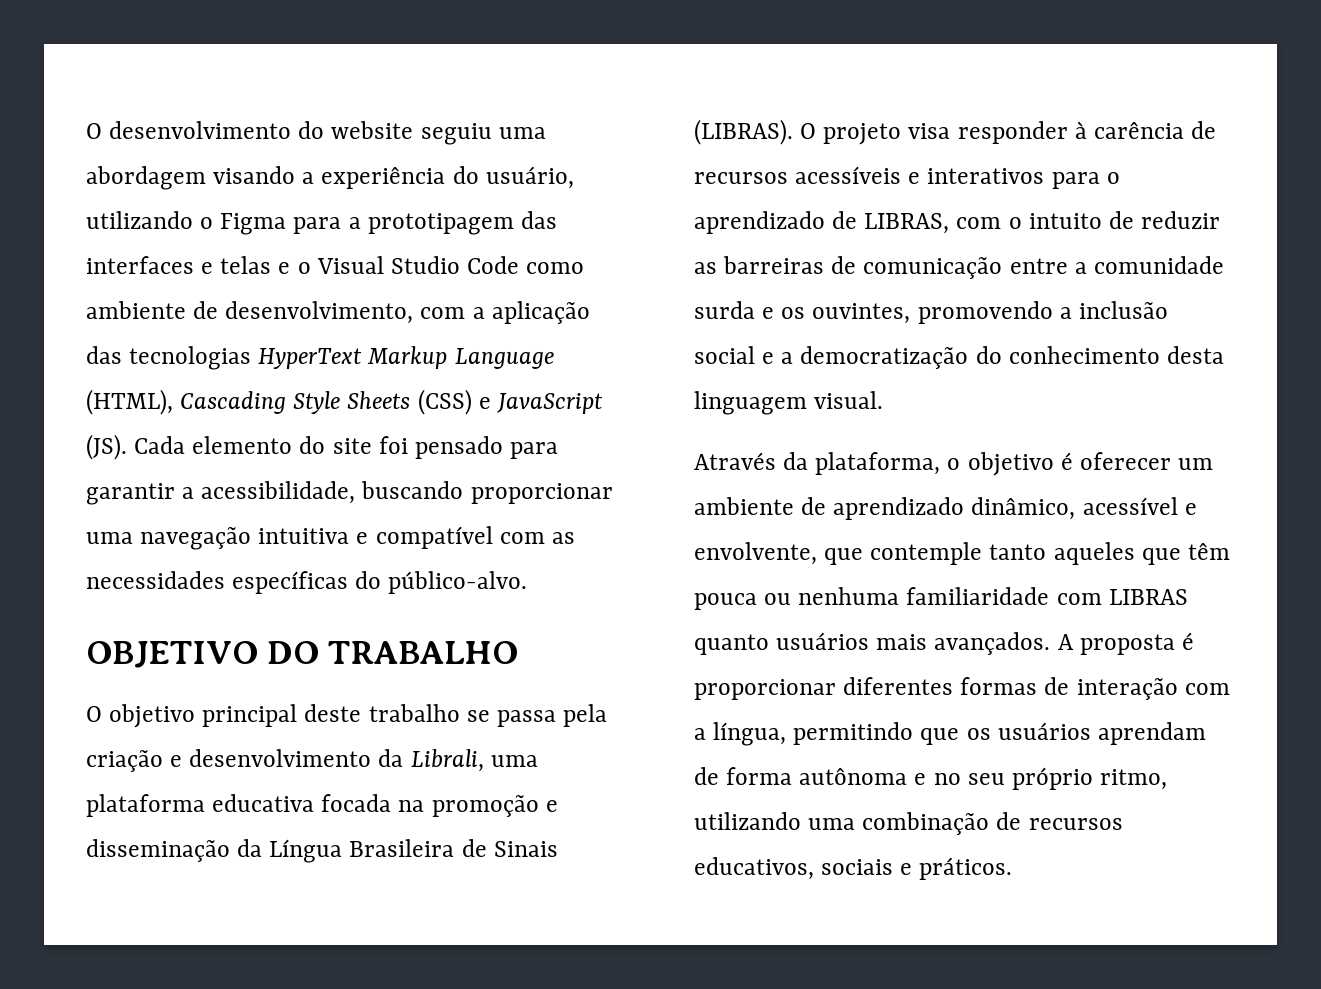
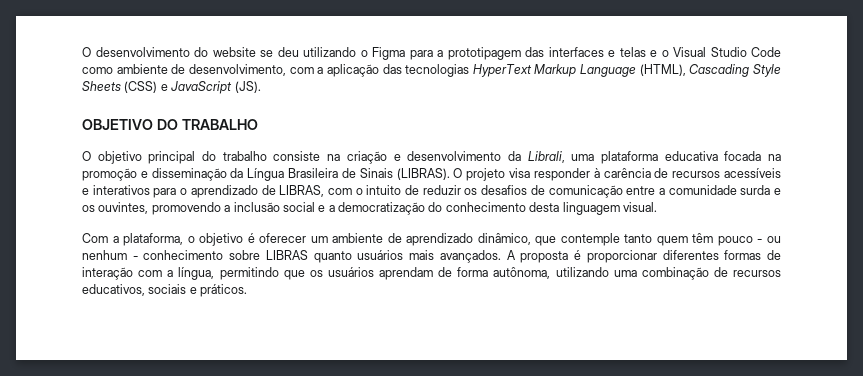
- O desenvolvimento do website seguiu uma abordagem visando a experiência do usuário, utilizando o Figma para a prototipagem das interfaces e telas e o Visual Studio Code como ambiente de desenvolvimento, com a aplicação das tecnologias HyperText Markup Language (HTML), Cascading Style Sheets (CSS) e JavaScript (JS). Cada elemento do site foi pensado para garantir a acessibilidade, buscando proporcionar uma navegação intuitiva e compatível com as necessidades específicas do público-alvo.
+ O desenvolvimento do website se deu utilizando o Figma para a prototipagem das interfaces e telas e o Visual Studio Code como ambiente de desenvolvimento, com a aplicação das tecnologias HyperText Markup Language (HTML), Cascading Style Sheets (CSS) e JavaScript (JS).
- O objetivo principal deste trabalho se passa pela criação e desenvolvimento da Librali, uma plataforma educativa focada na promoção e disseminação da Língua Brasileira de Sinais (LIBRAS).
+ O objetivo principal do trabalho consiste na criação e desenvolvimento da Librali, uma plataforma educativa focada na promoção e disseminação da Língua Brasileira de Sinais (LIBRAS).
- O projeto visa responder à carência de recursos acessíveis e interativos para o aprendizado de LIBRAS, com o intuito de reduzir as barreiras de comunicação entre a comunidade surda e os ouvintes, promovendo a inclusão social e a democratização do conhecimento desta linguagem visual.
+ O projeto visa responder à carência de recursos acessíveis e interativos para o aprendizado de LIBRAS, com o intuito de reduzir os desafios de comunicação entre a comunidade surda e os ouvintes, promovendo a inclusão social e a democratização do conhecimento desta linguagem visual.
- Através da plataforma, o objetivo é oferecer um ambiente de aprendizado dinâmico, acessível e envolvente, que contemple tanto aqueles que têm pouca ou nenhuma familiaridade com LIBRAS quanto usuários mais avançados.
+ Com a plataforma, o objetivo é oferecer um ambiente de aprendizado dinâmico, que contemple tanto quem têm pouco - ou nenhum - conhecimento sobre LIBRAS quanto usuários mais avançados.
- A proposta é proporcionar diferentes formas de interação com a língua, permitindo que os usuários aprendam de forma autônoma e no seu próprio ritmo, utilizando uma combinação de recursos educativos, sociais e práticos.
+ A proposta é proporcionar diferentes formas de interação com a língua, permitindo que os usuários aprendam de forma autônoma, utilizando uma combinação de recursos educativos, sociais e práticos.

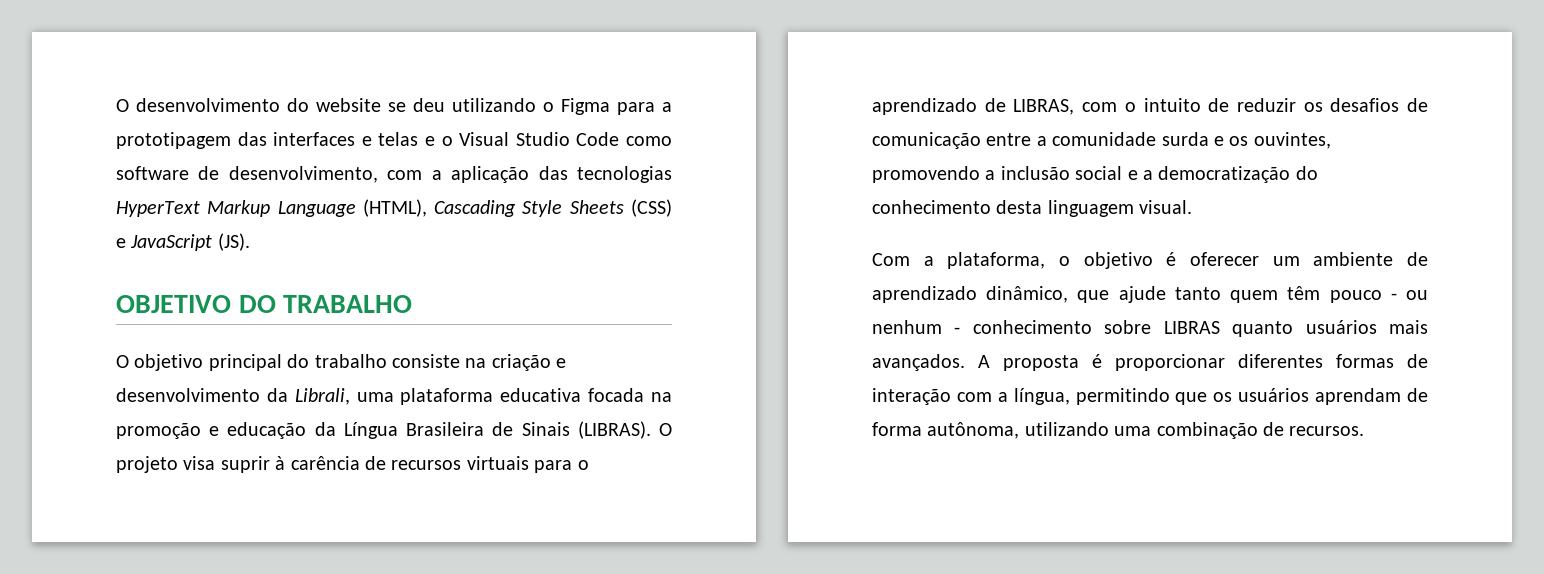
- O desenvolvimento do website se deu utilizando o Figma para a prototipagem das interfaces e telas e o Visual Studio Code como ambiente de desenvolvimento, com a aplicação das tecnologias HyperText Markup Language (HTML), Cascading Style Sheets (CSS) e JavaScript (JS).
+ O desenvolvimento do website se deu utilizando o Figma para a prototipagem das interfaces e telas e o Visual Studio Code como software de desenvolvimento, com a aplicação das tecnologias HyperText Markup Language (HTML), Cascading Style Sheets (CSS) e JavaScript (JS).
- O objetivo principal do trabalho consiste na criação e desenvolvimento da Librali, uma plataforma educativa focada na promoção e disseminação da Língua Brasileira de Sinais (LIBRAS).
+ O objetivo principal do trabalho consiste na criação e desenvolvimento da Librali, uma plataforma educativa focada na promoção e educação da Língua Brasileira de Sinais (LIBRAS).
- O projeto visa responder à carência de recursos acessíveis e interativos para o aprendizado de LIBRAS, com o intuito de reduzir os desafios de comunicação entre a comunidade surda e os ouvintes, promovendo a inclusão social e a democratização do conhecimento desta linguagem visual.
+ O projeto visa suprir à carência de recursos virtuais para o aprendizado de LIBRAS, com o intuito de reduzir os desafios de comunicação entre a comunidade surda e os ouvintes, promovendo a inclusão social e a democratização do conhecimento desta linguagem visual.
- Com a plataforma, o objetivo é oferecer um ambiente de aprendizado dinâmico, que contemple tanto quem têm pouco - ou nenhum - conhecimento sobre LIBRAS quanto usuários mais avançados.
+ Com a plataforma, o objetivo é oferecer um ambiente de aprendizado dinâmico, que ajude tanto quem têm pouco - ou nenhum - conhecimento sobre LIBRAS quanto usuários mais avançados.
- A proposta é proporcionar diferentes formas de interação com a língua, permitindo que os usuários aprendam de forma autônoma, utilizando uma combinação de recursos educativos, sociais e práticos.
+ A proposta é proporcionar diferentes formas de interação com a língua, permitindo que os usuários aprendam de forma autônoma, utilizando uma combinação de recursos.

